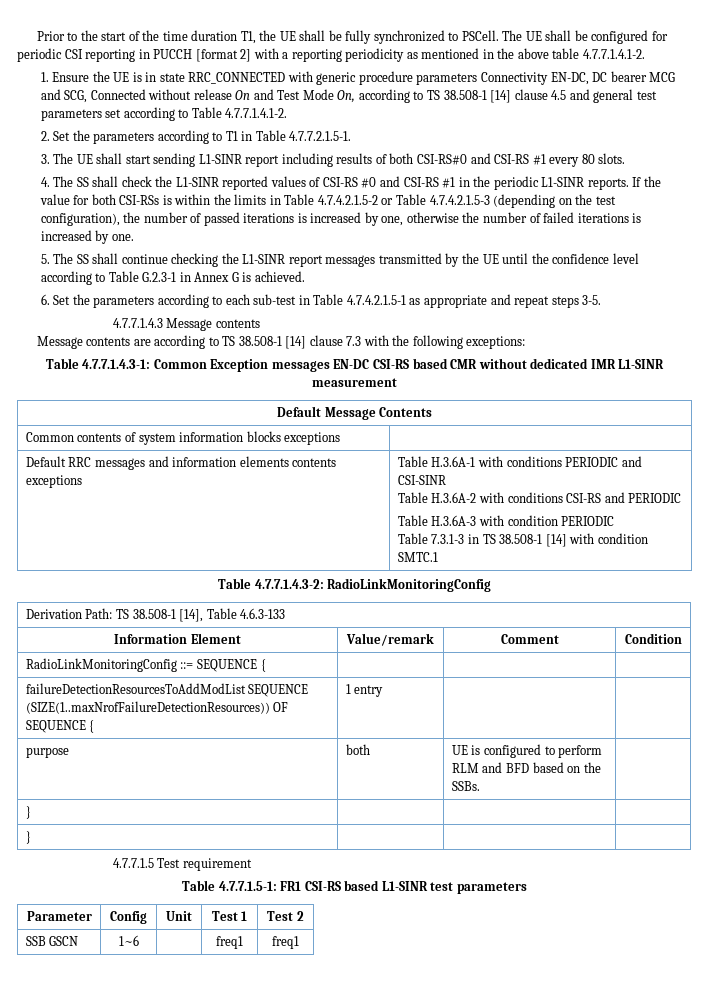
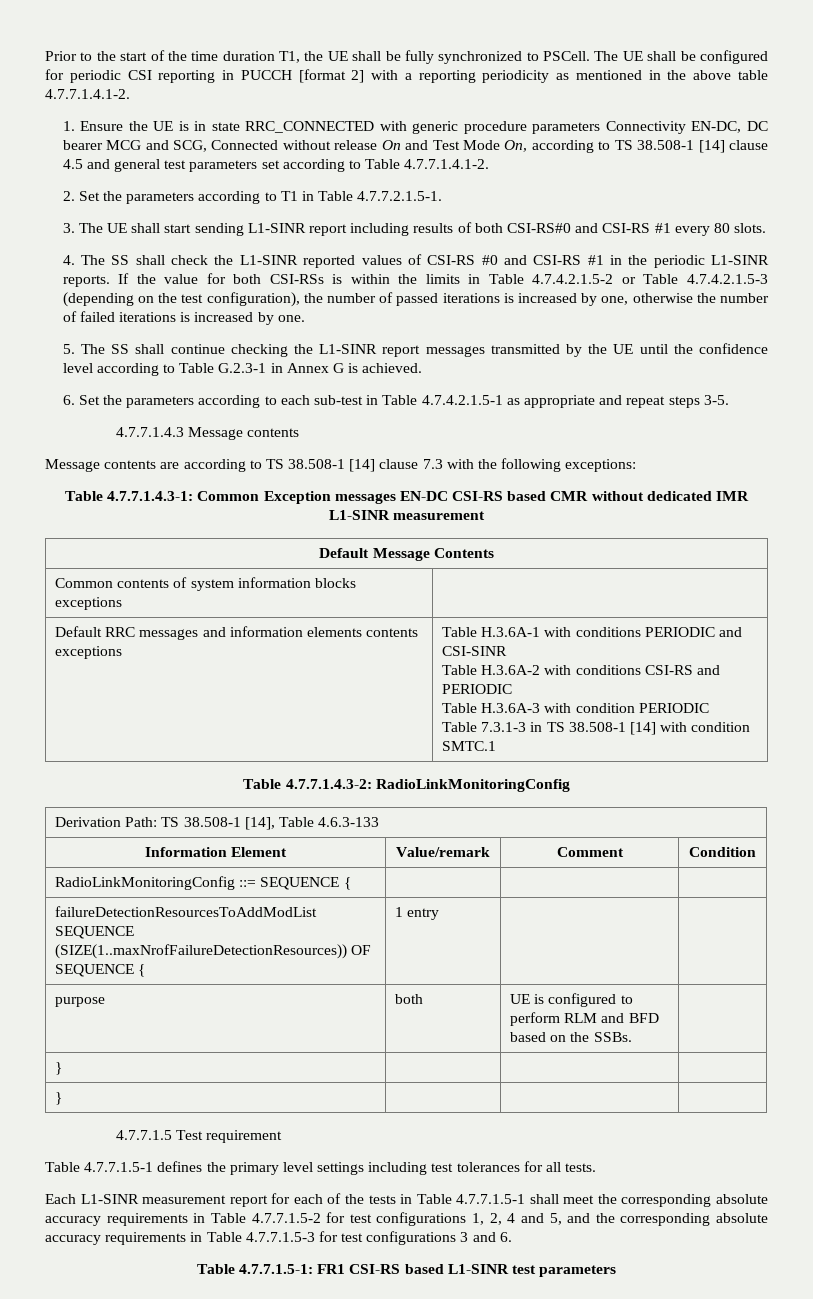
+ Table 4.7.7.1.5-1 defines the primary level settings including test tolerances for all tests.
+ Each L1-SINR measurement report for each of the tests in Table 4.7.7.1.5-1 shall meet the corresponding absolute accuracy requirements in Table 4.7.7.1.5-2 for test configurations 1, 2, 4 and 5, and the corresponding absolute accuracy requirements in Table 4.7.7.1.5-3 for test configurations 3 and 6.
- Parameter | Config | Unit | Test 1 | Test 2
- SSB GSCN | 1~6 | | freq1 | freq1

